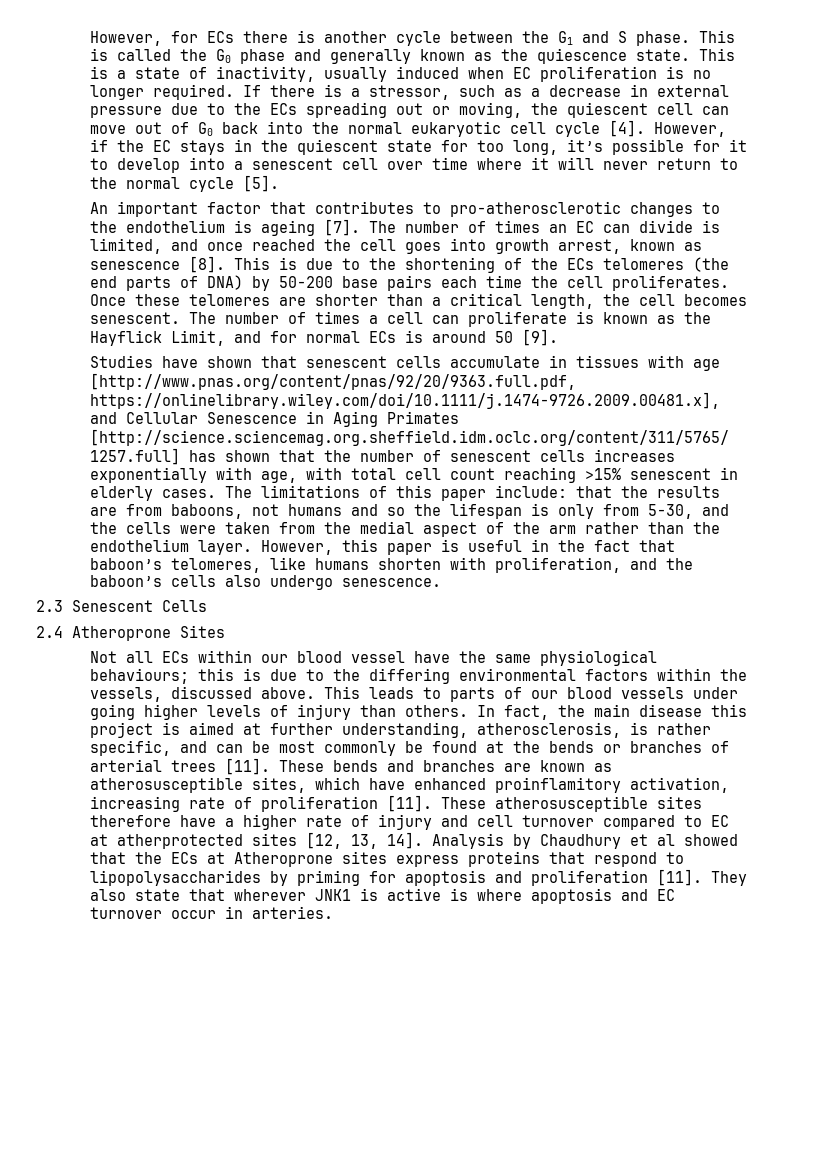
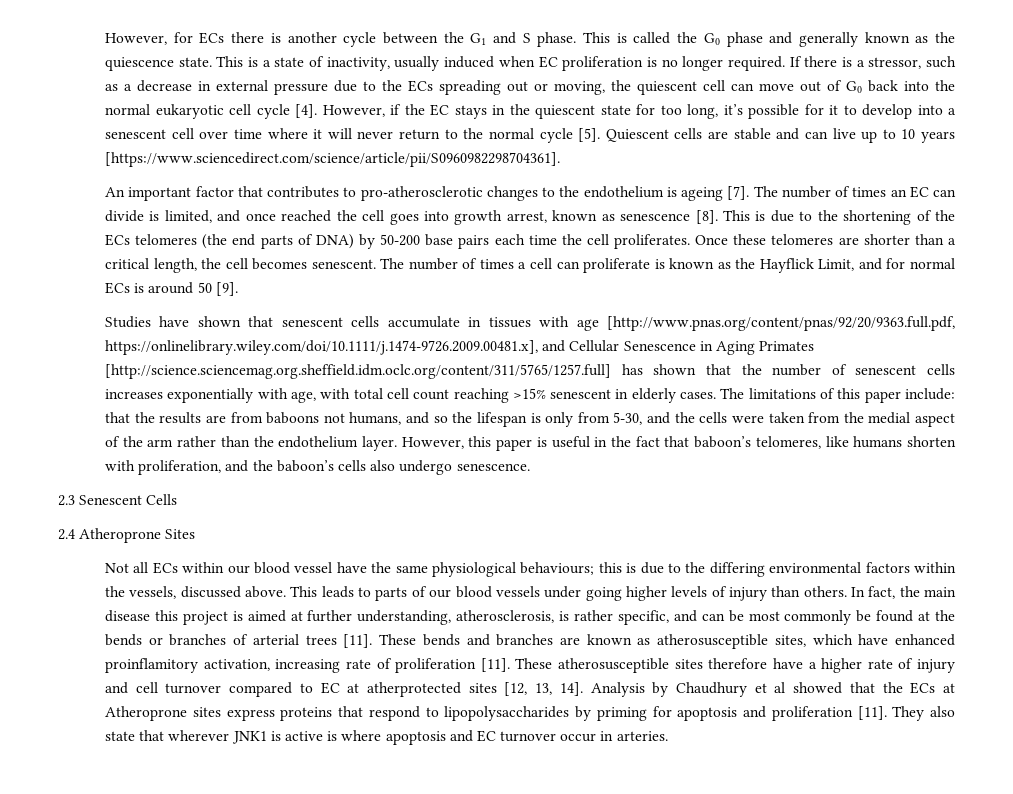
+ Quiescent cells are stable and can live up to 10 years [https://www.sciencedirect.com/science/article/pii/S0960982298704361].
- The limitations of this paper include: that the results are from baboons, not humans and so the lifespan is only from 5-30, and the cells were taken from the medial aspect of the arm rather than the endothelium layer.
+ The limitations of this paper include: that the results are from baboons not humans, and so the lifespan is only from 5-30, and the cells were taken from the medial aspect of the arm rather than the endothelium layer.

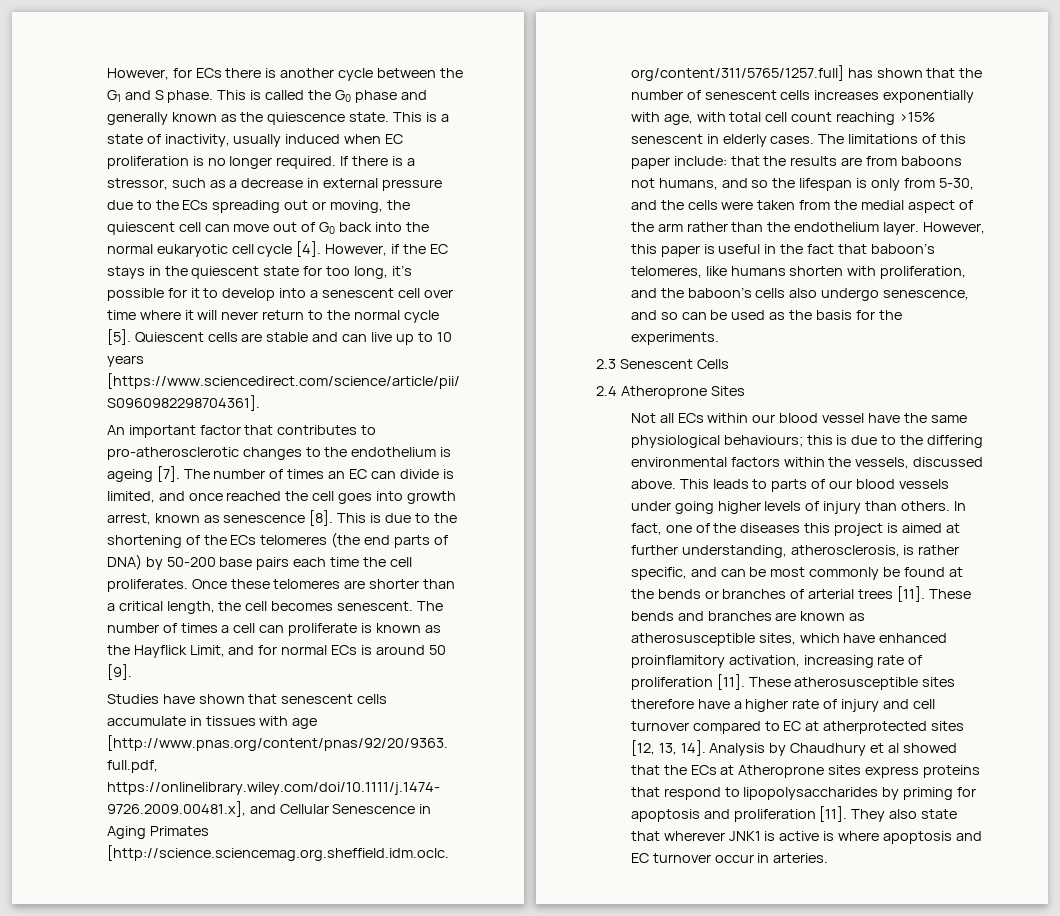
- However, this paper is useful in the fact that baboon’s telomeres, like humans shorten with proliferation, and the baboon’s cells also undergo senescence.
+ However, this paper is useful in the fact that baboon’s telomeres, like humans shorten with proliferation, and the baboon’s cells also undergo senescence, and so can be used as the basis for the experiments.
- In fact, the main disease this project is aimed at further understanding, atherosclerosis, is rather specific, and can be most commonly be found at the bends or branches of arterial trees [11].
+ In fact, one of the diseases this project is aimed at further understanding, atherosclerosis, is rather specific, and can be most commonly be found at the bends or branches of arterial trees [11].

